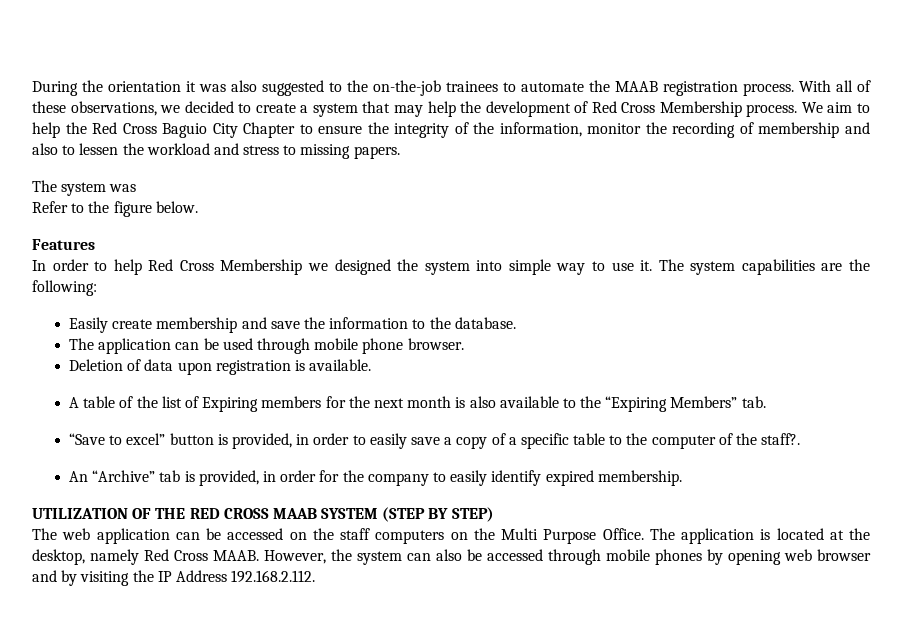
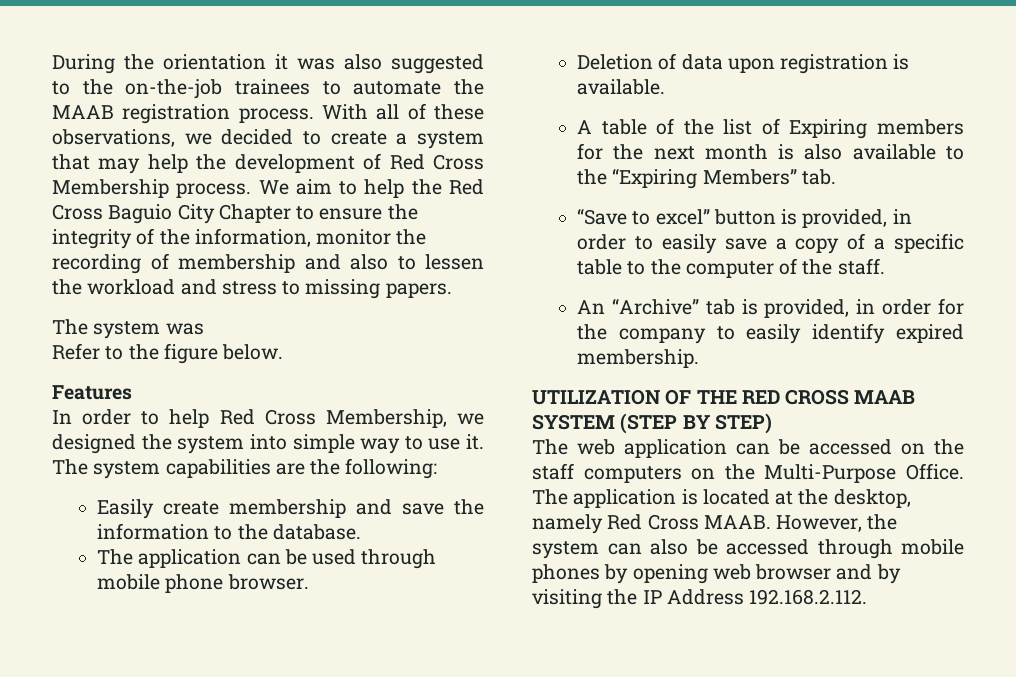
- In order to help Red Cross Membership we designed the system into simple way to use it.
+ In order to help Red Cross Membership, we designed the system into simple way to use it.
- “Save to excel” button is provided, in order to easily save a copy of a specific table to the computer of the staff?.
+ “Save to excel” button is provided, in order to easily save a copy of a specific table to the computer of the staff.
- The web application can be accessed on the staff computers on the Multi Purpose Office.
+ The web application can be accessed on the staff computers on the Multi-Purpose Office.

